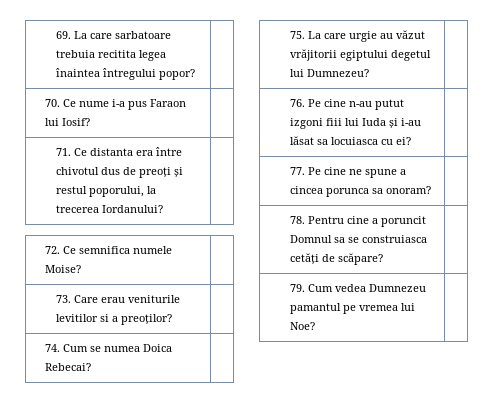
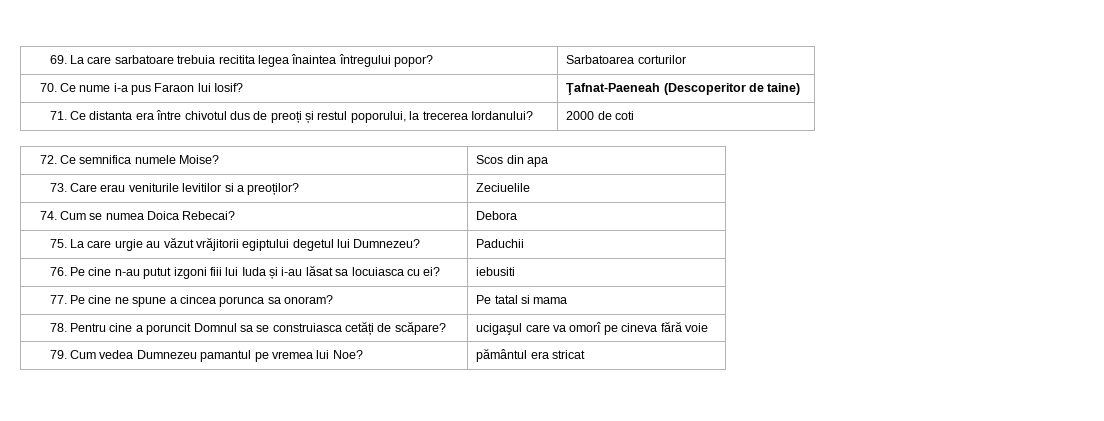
- 69. La care sarbatoare trebuia recitita legea înaintea întregului popor? |
+ 69. La care sarbatoare trebuia recitita legea înaintea întregului popor? | Sarbatoarea corturilor
- 70. Ce nume i-a pus Faraon lui Iosif? |
+ 70. Ce nume i-a pus Faraon lui Iosif? | Ţafnat-Paeneah (Descoperitor de taine)
- 71. Ce distanta era între chivotul dus de preoți și restul poporului, la trecerea Iordanului? |
+ 71. Ce distanta era între chivotul dus de preoți și restul poporului, la trecerea Iordanului? | 2000 de coti
- 72. Ce semnifica numele Moise? |
+ 72. Ce semnifica numele Moise? | Scos din apa
- 73. Care erau veniturile levitilor si a preoților? |
+ 73. Care erau veniturile levitilor si a preoților? | Zeciuelile
- 74. Cum se numea Doica Rebecai? |
+ 74. Cum se numea Doica Rebecai? | Debora
- 75. La care urgie au văzut vrăjitorii egiptului degetul lui Dumnezeu? |
+ 75. La care urgie au văzut vrăjitorii egiptului degetul lui Dumnezeu? | Paduchii
- 76. Pe cine n-au putut izgoni fiii lui Iuda și i-au lăsat sa locuiasca cu ei? |
+ 76. Pe cine n-au putut izgoni fiii lui Iuda și i-au lăsat sa locuiasca cu ei? | iebusiti
- 77. Pe cine ne spune a cincea porunca sa onoram? |
+ 77. Pe cine ne spune a cincea porunca sa onoram? | Pe tatal si mama
- 78. Pentru cine a poruncit Domnul sa se construiasca cetăți de scăpare? |
+ 78. Pentru cine a poruncit Domnul sa se construiasca cetăți de scăpare? | ucigaşul care va omorî pe cineva fără voie
- 79. Cum vedea Dumnezeu pamantul pe vremea lui Noe? |
+ 79. Cum vedea Dumnezeu pamantul pe vremea lui Noe? | pământul era stricat

